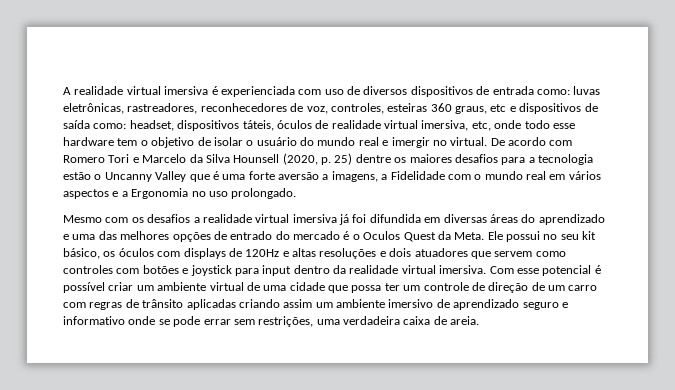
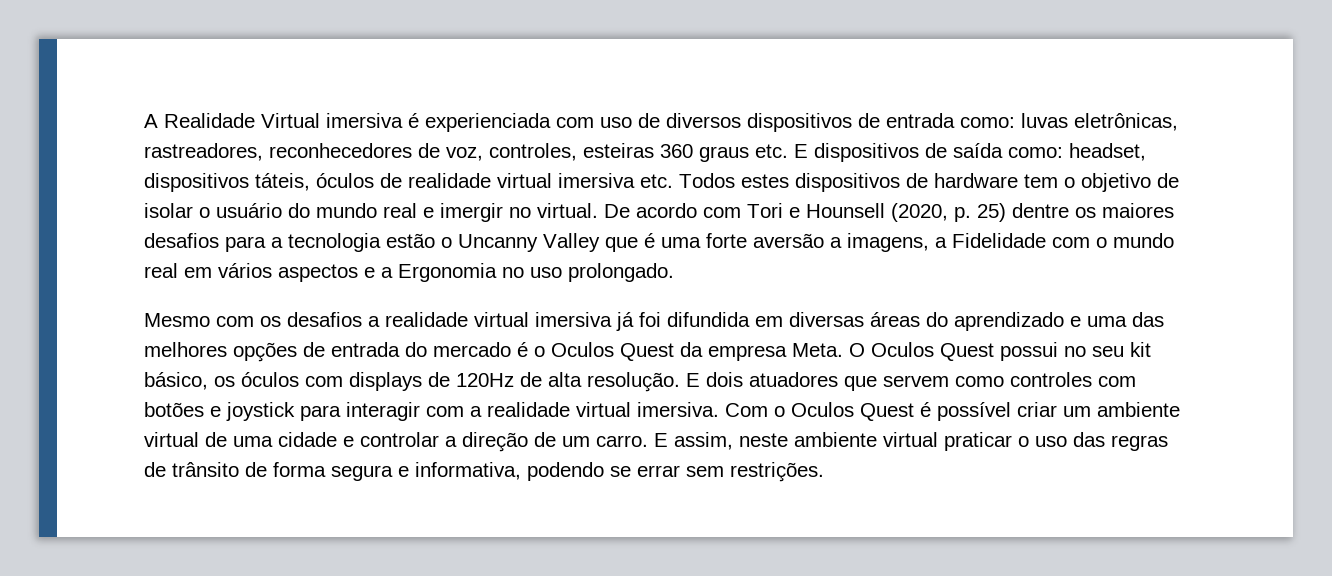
- A realidade virtual imersiva é experienciada com uso de diversos dispositivos de entrada como: luvas eletrônicas, rastreadores, reconhecedores de voz, controles, esteiras 360 graus, etc e dispositivos de saída como: headset, dispositivos táteis, óculos de realidade virtual imersiva, etc, onde todo esse hardware tem o objetivo de isolar o usuário do mundo real e imergir no virtual.
+ A Realidade Virtual imersiva é experienciada com uso de diversos dispositivos de entrada como: luvas eletrônicas, rastreadores, reconhecedores de voz, controles, esteiras 360 graus etc. E dispositivos de saída como: headset, dispositivos táteis, óculos de realidade virtual imersiva etc. Todos estes dispositivos de hardware tem o objetivo de isolar o usuário do mundo real e imergir no virtual.
- De acordo com Romero Tori e Marcelo da Silva Hounsell (2020, p. 25) dentre os maiores desafios para a tecnologia estão o Uncanny Valley que é uma forte aversão a imagens, a Fidelidade com o mundo real em vários aspectos e a Ergonomia no uso prolongado.
+ De acordo com Tori e Hounsell (2020, p. 25) dentre os maiores desafios para a tecnologia estão o Uncanny Valley que é uma forte aversão a imagens, a Fidelidade com o mundo real em vários aspectos e a Ergonomia no uso prolongado.
- Mesmo com os desafios a realidade virtual imersiva já foi difundida em diversas áreas do aprendizado e uma das melhores opções de entrado do mercado é o Oculos Quest da Meta. Ele possui no seu kit básico, os óculos com displays de 120Hz e altas resoluções e dois atuadores que servem como controles com botões e joystick para input dentro da realidade virtual imersiva.
+ Mesmo com os desafios a realidade virtual imersiva já foi difundida em diversas áreas do aprendizado e uma das melhores opções de entrada do mercado é o Oculos Quest da empresa Meta. O Oculos Quest possui no seu kit básico, os óculos com displays de 120Hz de alta resolução. E dois atuadores que servem como controles com botões e joystick para interagir com a realidade virtual imersiva.
- Com esse potencial é possível criar um ambiente virtual de uma cidade que possa ter um controle de direção de um carro com regras de trânsito aplicadas criando assim um ambiente imersivo de aprendizado seguro e informativo onde se pode errar sem restrições, uma verdadeira caixa de areia.
+ Com o Oculos Quest é possível criar um ambiente virtual de uma cidade e controlar a direção de um carro. E assim, neste ambiente virtual praticar o uso das regras de trânsito de forma segura e informativa, podendo se errar sem restrições.

